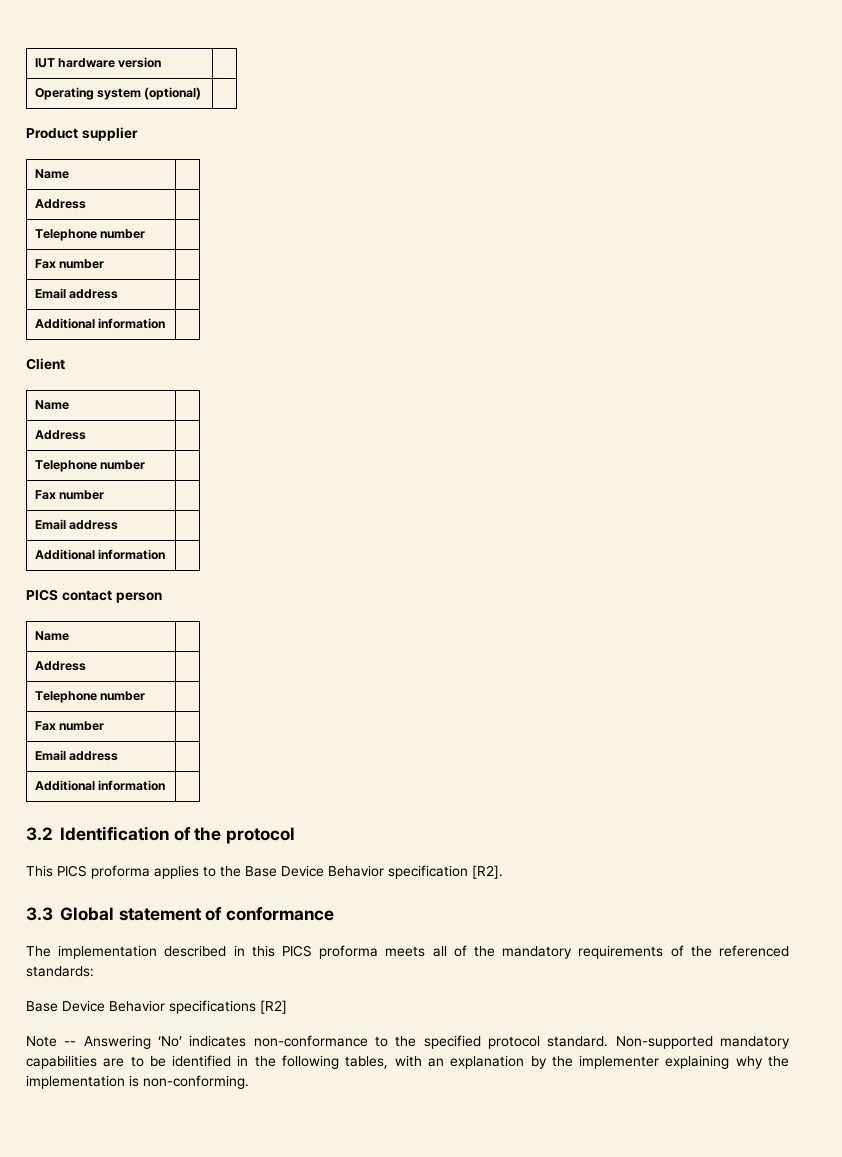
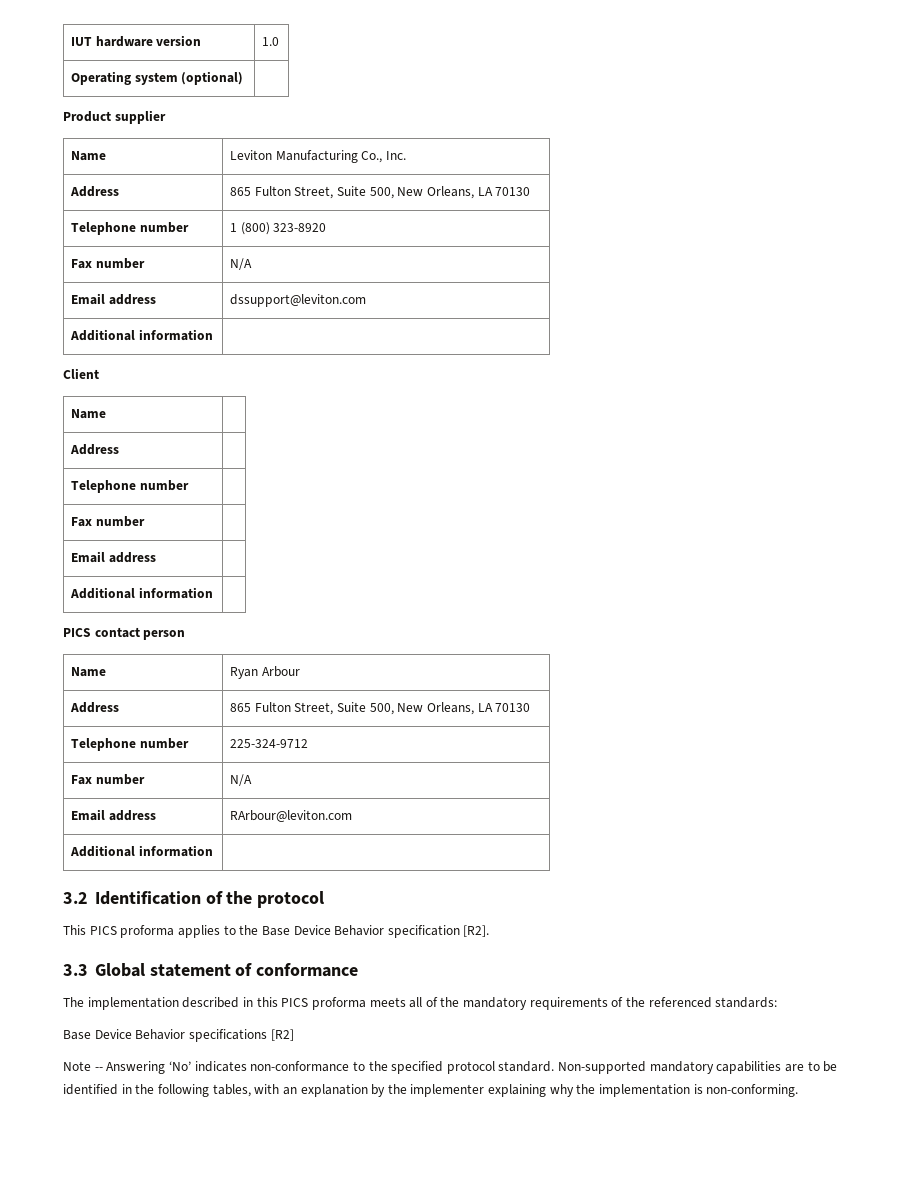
- IUT hardware version |
+ IUT hardware version | 1.0
  Product supplier
- Name |
- Address |
- Telephone number |
- Fax number |
- Email address |
+ Name | Leviton Manufacturing Co., Inc.
+ Address | 865 Fulton Street, Suite 500, New Orleans, LA 70130
+ Telephone number | 1 (800) 323-8920
+ Fax number | N/A
+ Email address | dssupport@leviton.com
  PICS contact person
- Name |
- Address |
- Telephone number |
- Fax number |
- Email address |
+ Name | Ryan Arbour
+ Address | 865 Fulton Street, Suite 500, New Orleans, LA 70130
+ Telephone number | 225-324-9712
+ Fax number | N/A
+ Email address | RArbour@leviton.com

